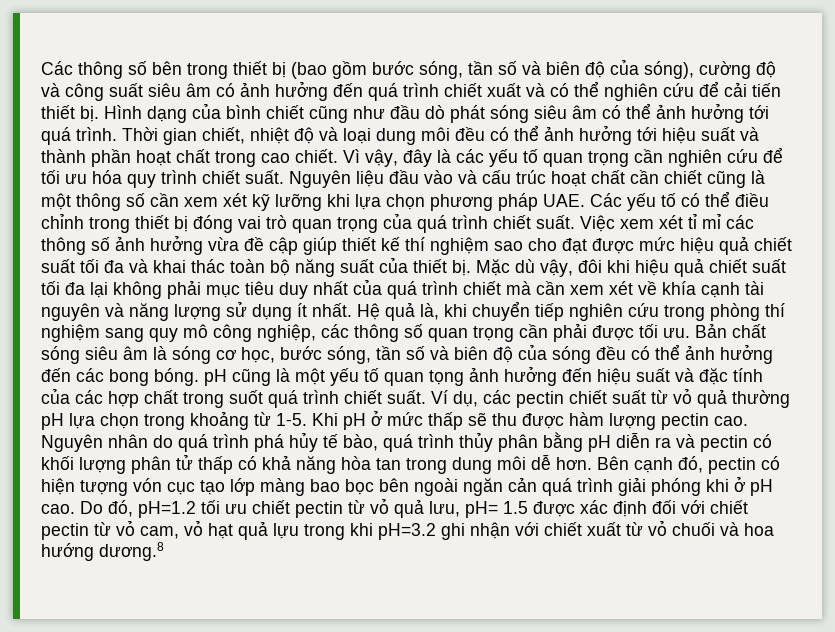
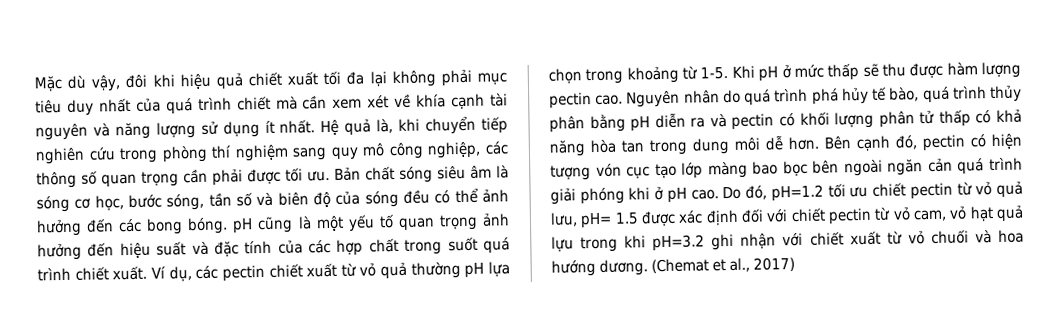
- Các thông số bên trong thiết bị (bao gồm bước sóng, tần số và biên độ của sóng), cường độ và công suất siêu âm có ảnh hưởng đến quá trình chiết xuất và có thể nghiên cứu để cải tiến thiết bị. Hình dạng của bình chiết cũng như đầu dò phát sóng siêu âm có thể ảnh hưởng tới quá trình. Thời gian chiết, nhiệt độ và loại dung môi đều có thể ảnh hưởng tới hiệu suất và thành phần hoạt chất trong cao chiết. Vì vậy, đây là các yếu tố quan trọng cần nghiên cứu để tối ưu hóa quy trình chiết suất. Nguyên liệu đầu vào và cấu trúc hoạt chất cần chiết cũng là một thông số cần xem xét kỹ lưỡng khi lựa chọn phương pháp UAE. Các yếu tố có thể điều chỉnh trong thiết bị đóng vai trò quan trọng của quá trình chiết suất. Việc xem xét tỉ mỉ các thông số ảnh hưởng vừa đề cập giúp thiết kế thí nghiệm sao cho đạt được mức hiệu quả chiết suất tối đa và khai thác toàn bộ năng suất của thiết bị. Mặc dù vậy, đôi khi hiệu quả chiết suất tối đa lại không phải mục tiêu duy nhất của quá trình chiết mà cần xem xét về khía cạnh tài nguyên và năng lượng sử dụng ít nhất.
+ Mặc dù vậy, đôi khi hiệu quả chiết xuất tối đa lại không phải mục tiêu duy nhất của quá trình chiết mà cần xem xét về khía cạnh tài nguyên và năng lượng sử dụng ít nhất.
- Bản chất sóng siêu âm là sóng cơ học, bước sóng, tần số và biên độ của sóng đều có thể ảnh hưởng đến các bong bóng. pH cũng là một yếu tố quan tọng ảnh hưởng đến hiệu suất và đặc tính của các hợp chất trong suốt quá trình chiết suất.
+ Bản chất sóng siêu âm là sóng cơ học, bước sóng, tần số và biên độ của sóng đều có thể ảnh hưởng đến các bong bóng. pH cũng là một yếu tố quan trọng ảnh hưởng đến hiệu suất và đặc tính của các hợp chất trong suốt quá trình chiết xuất.
- Ví dụ, các pectin chiết suất từ vỏ quả thường pH lựa chọn trong khoảng từ 1-5.
+ Ví dụ, các pectin chiết xuất từ vỏ quả thường pH lựa chọn trong khoảng từ 1-5.
- Do đó, pH=1.2 tối ưu chiết pectin từ vỏ quả lưu, pH= 1.5 được xác định đối với chiết pectin từ vỏ cam, vỏ hạt quả lựu trong khi pH=3.2 ghi nhận với chiết xuất từ vỏ chuối và hoa hướng dương.8
+ Do đó, pH=1.2 tối ưu chiết pectin từ vỏ quả lưu, pH= 1.5 được xác định đối với chiết pectin từ vỏ cam, vỏ hạt quả lựu trong khi pH=3.2 ghi nhận với chiết xuất từ vỏ chuối và hoa hướng dương. (Chemat et al., 2017)

